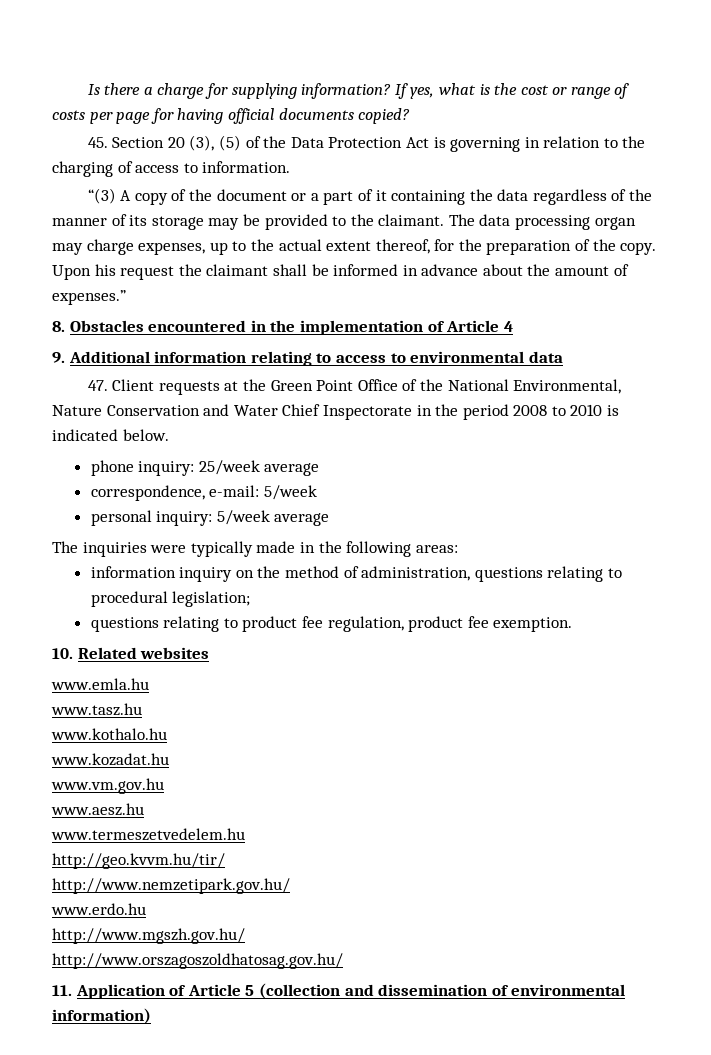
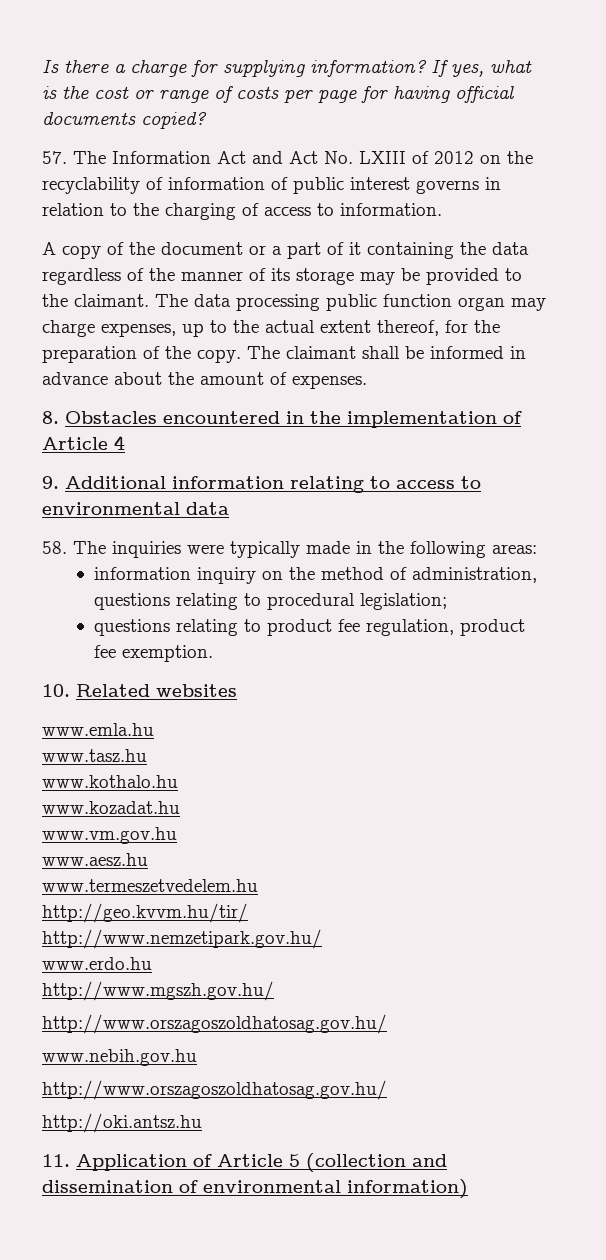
- 45. Section 20 (3), (5) of the Data Protection Act is governing in relation to the charging of access to information.
+ 57. The Information Act and Act No. LXIII of 2012 on the recyclability of information of public interest governs in relation to the charging of access to information.
- “(3) A copy of the document or a part of it containing the data regardless of the manner of its storage may be provided to the claimant.
+ A copy of the document or a part of it containing the data regardless of the manner of its storage may be provided to the claimant.
- The data processing organ may charge expenses, up to the actual extent thereof, for the preparation of the copy.
+ The data processing public function organ may charge expenses, up to the actual extent thereof, for the preparation of the copy.
- Upon his request the claimant shall be informed in advance about the amount of expenses.”
+ The claimant shall be informed in advance about the amount of expenses.
- 47. Client requests at the Green Point Office of the National Environmental, Nature Conservation and Water Chief Inspectorate in the period 2008 to 2010 is indicated below.
- phone inquiry: 25/week average
- correspondence, e-mail: 5/week
- personal inquiry: 5/week average
- The inquiries were typically made in the following areas:
+ 58. The inquiries were typically made in the following areas:
+ www.nebih.gov.hu
+ http://www.orszagoszoldhatosag.gov.hu/
+ http://oki.antsz.hu

